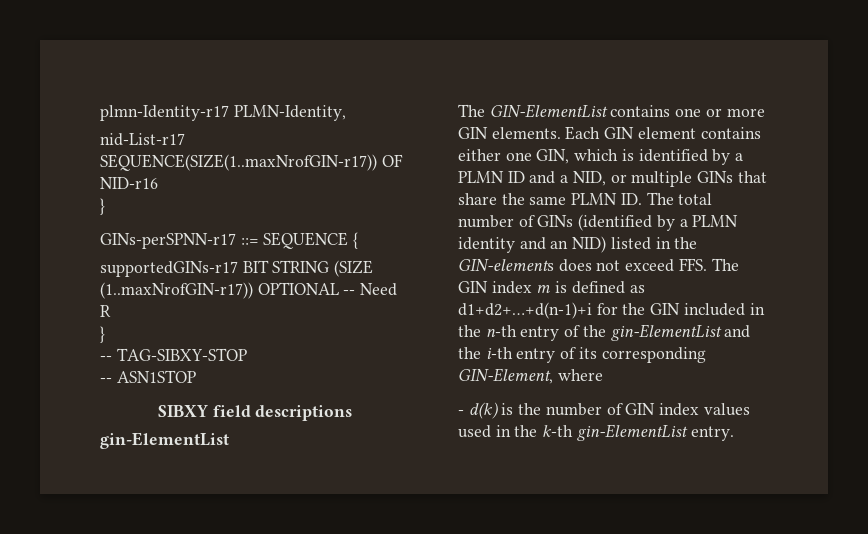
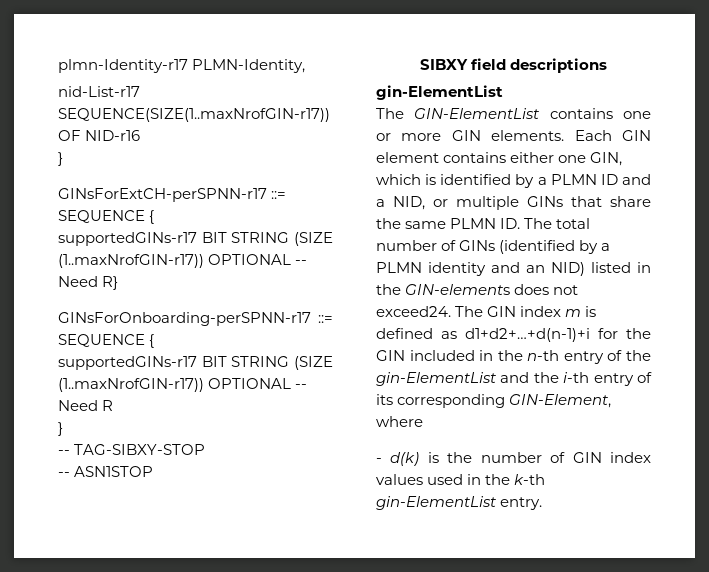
- GINs-perSPNN-r17 ::= SEQUENCE {
+ GINsForExtCH-perSPNN-r17 ::= SEQUENCE {
+ supportedGINs-r17 BIT STRING (SIZE (1..maxNrofGIN-r17)) OPTIONAL -- Need R}
+ GINsForOnboarding-perSPNN-r17 ::= SEQUENCE {
- Each GIN element contains either one GIN, which is identified by a PLMN ID and a NID, or multiple GINs that share the same PLMN ID. The total number of GINs (identified by a PLMN identity and an NID) listed in the GIN-elements does not exceed FFS. The GIN index m is defined as d1+d2+…+d(n-1)+i for the GIN included in the n-th entry of the gin-ElementList and the i-th entry of its corresponding GIN-Element, where
+ Each GIN element contains either one GIN, which is identified by a PLMN ID and a NID, or multiple GINs that share the same PLMN ID. The total number of GINs (identified by a PLMN identity and an NID) listed in the GIN-elements does not exceed24. The GIN index m is defined as d1+d2+…+d(n-1)+i for the GIN included in the n-th entry of the gin-ElementList and the i-th entry of its corresponding GIN-Element, where

